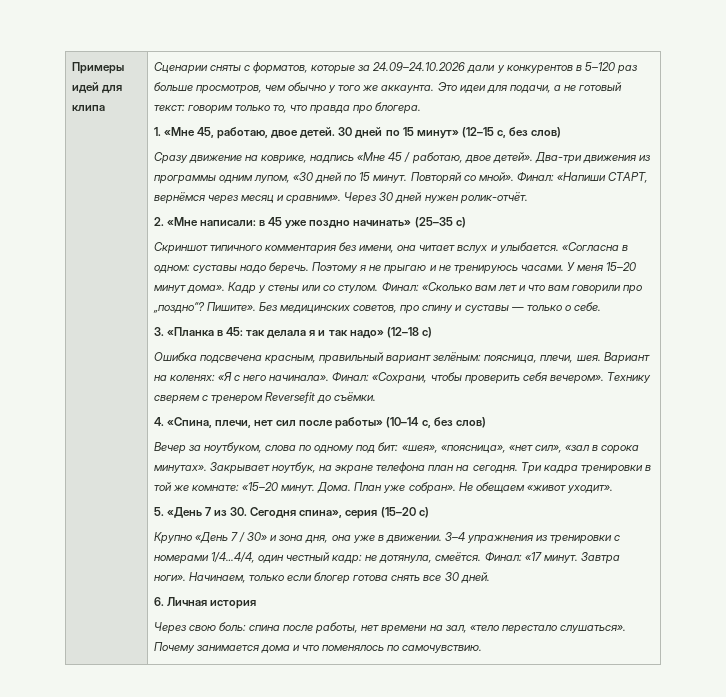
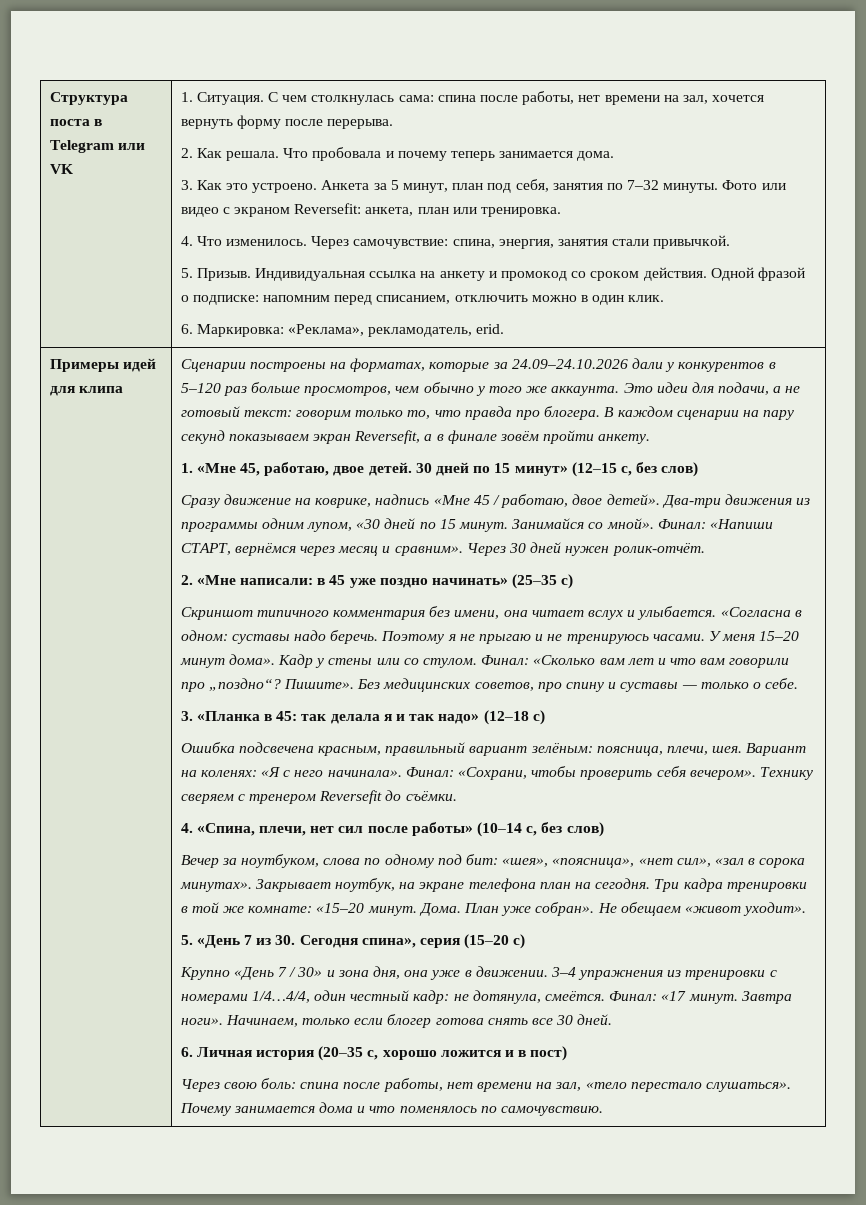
+ Структура поста в Telegram или VK | 1. Ситуация. С чем столкнулась сама: спина после работы, нет времени на зал, хочется вернуть форму после перерыва.
+ 2. Как решала. Что пробовала и почему теперь занимается дома.
+ 3. Как это устроено. Анкета за 5 минут, план под себя, занятия по 7–32 минуты. Фото или видео с экраном Reversefit: анкета, план или тренировка.
+ 4. Что изменилось. Через самочувствие: спина, энергия, занятия стали привычкой.
+ 5. Призыв. Индивидуальная ссылка на анкету и промокод со сроком действия. Одной фразой о подписке: напомним перед списанием, отключить можно в один клик.
+ 6. Маркировка: «Реклама», рекламодатель, erid.
- Сценарии сняты с форматов, которые за 24.09–24.10.2026 дали у конкурентов в 5–120 раз больше просмотров, чем обычно у того же аккаунта.
+ Сценарии построены на форматах, которые за 24.09–24.10.2026 дали у конкурентов в 5–120 раз больше просмотров, чем обычно у того же аккаунта.
+ В каждом сценарии на пару секунд показываем экран Reversefit, а в финале зовём пройти анкету.
- Повторяй со мной».
+ Занимайся со мной».
- 6. Личная история
+ 6. Личная история (20–35 с, хорошо ложится и в пост)

